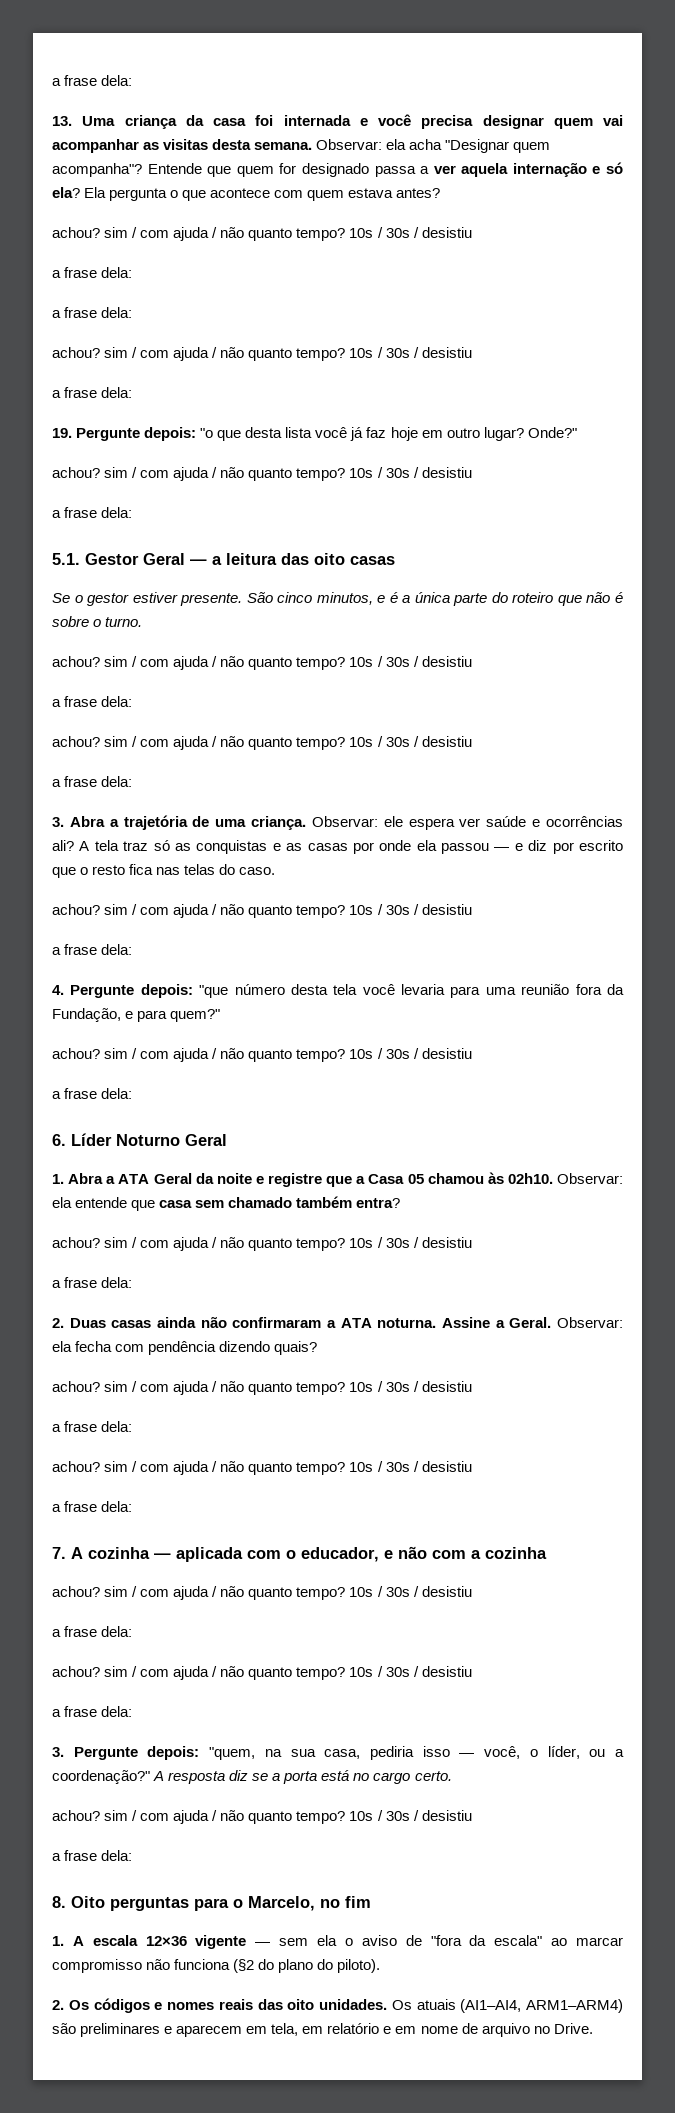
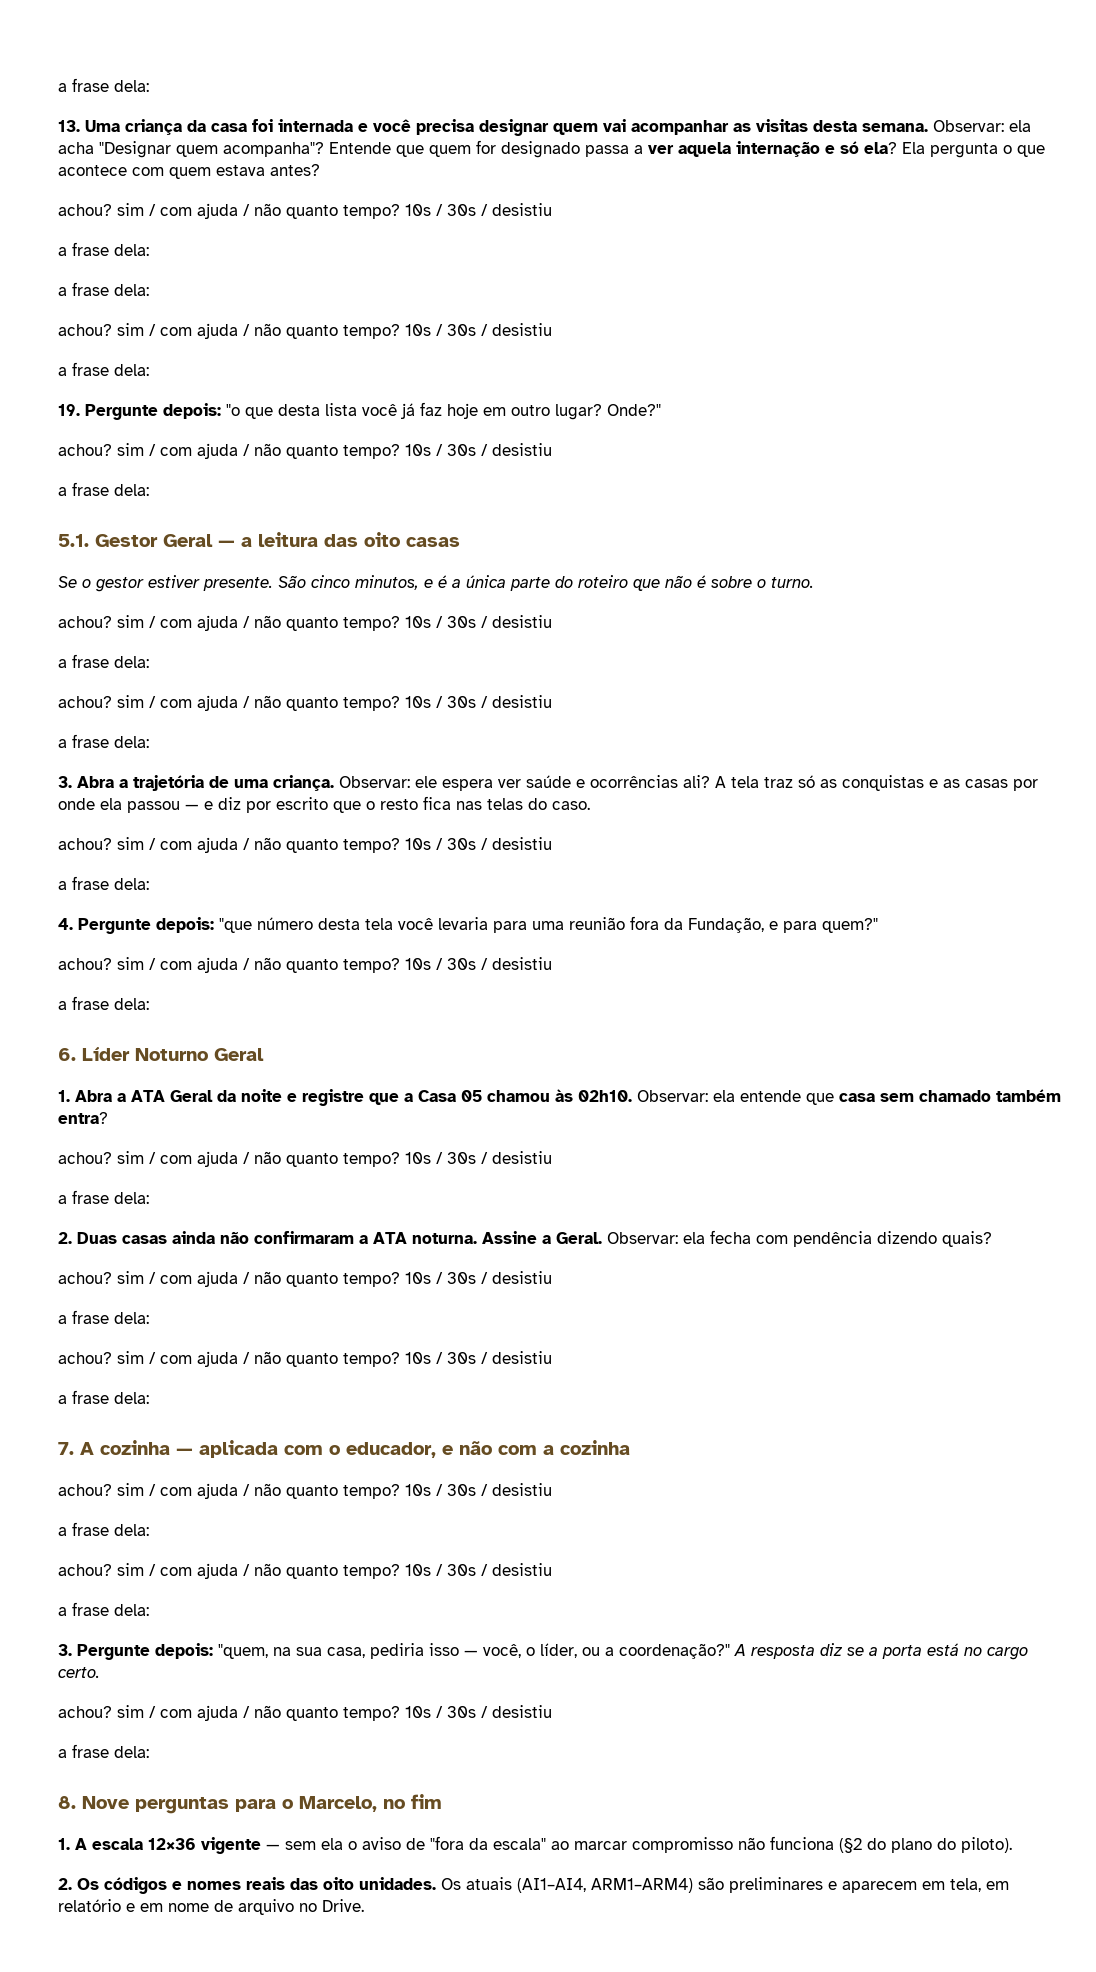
- 8. Oito perguntas para o Marcelo, no fim
+ 8. Nove perguntas para o Marcelo, no fim

